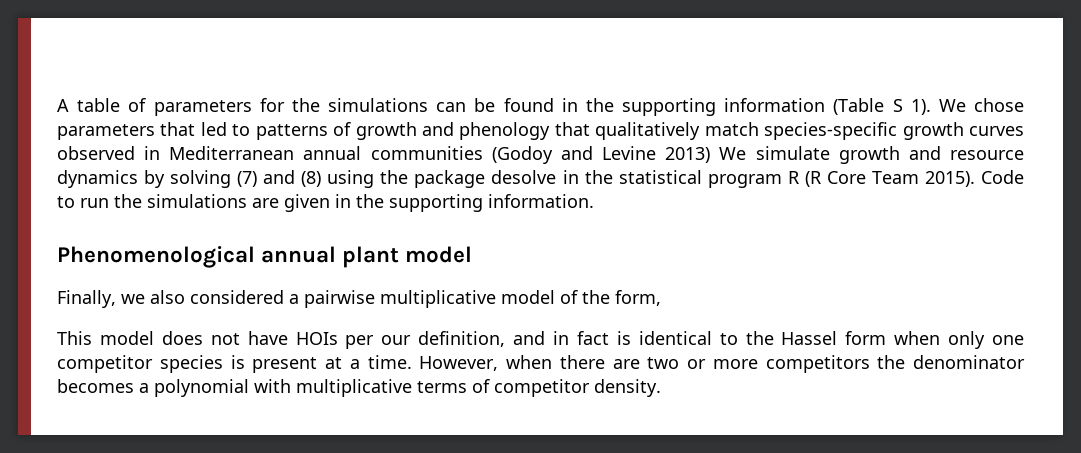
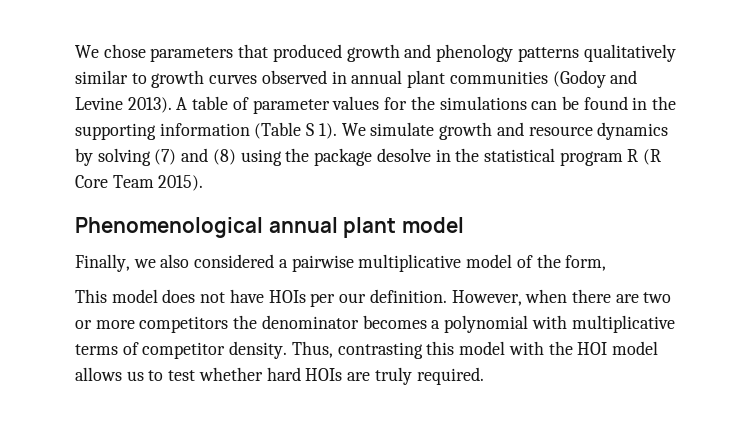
+ We chose parameters that produced growth and phenology patterns qualitatively similar to growth curves observed in annual plant communities (Godoy and Levine 2013).
- A table of parameters for the simulations can be found in the supporting information (Table S 1).
+ A table of parameter values for the simulations can be found in the supporting information (Table S 1).
- We chose parameters that led to patterns of growth and phenology that qualitatively match species-specific growth curves observed in Mediterranean annual communities (Godoy and Levine 2013) We simulate growth and resource dynamics by solving (7) and (8) using the package desolve in the statistical program R (R Core Team 2015). Code to run the simulations are given in the supporting information.
+ We simulate growth and resource dynamics by solving (7) and (8) using the package desolve in the statistical program R (R Core Team 2015).
- This model does not have HOIs per our definition, and in fact is identical to the Hassel form when only one competitor species is present at a time.
+ This model does not have HOIs per our definition.
+ Thus, contrasting this model with the HOI model allows us to test whether hard HOIs are truly required.

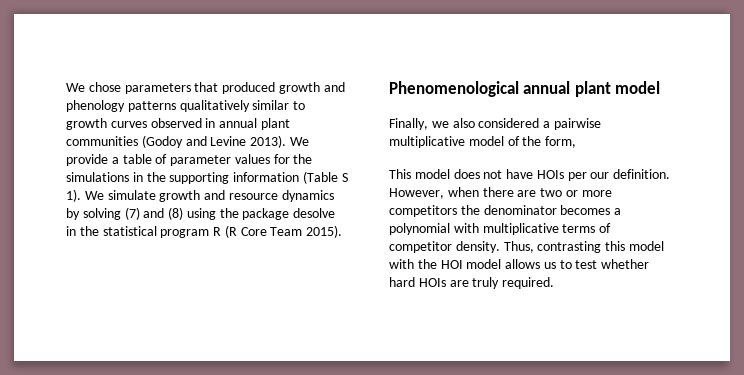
- A table of parameter values for the simulations can be found in the supporting information (Table S 1).
+ We provide a table of parameter values for the simulations in the supporting information (Table S 1).

